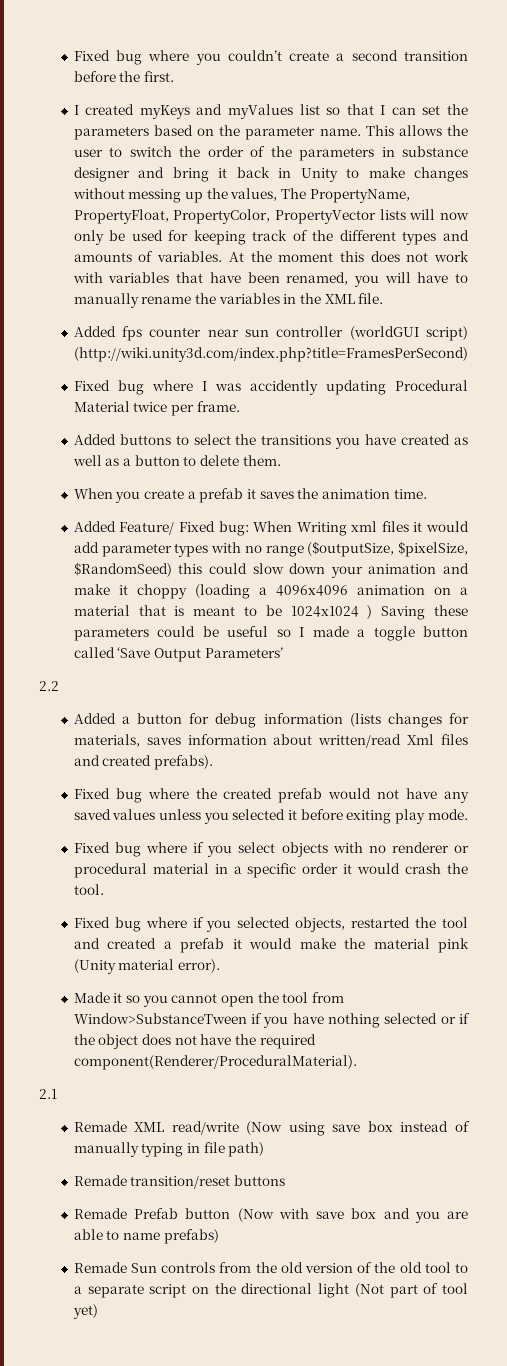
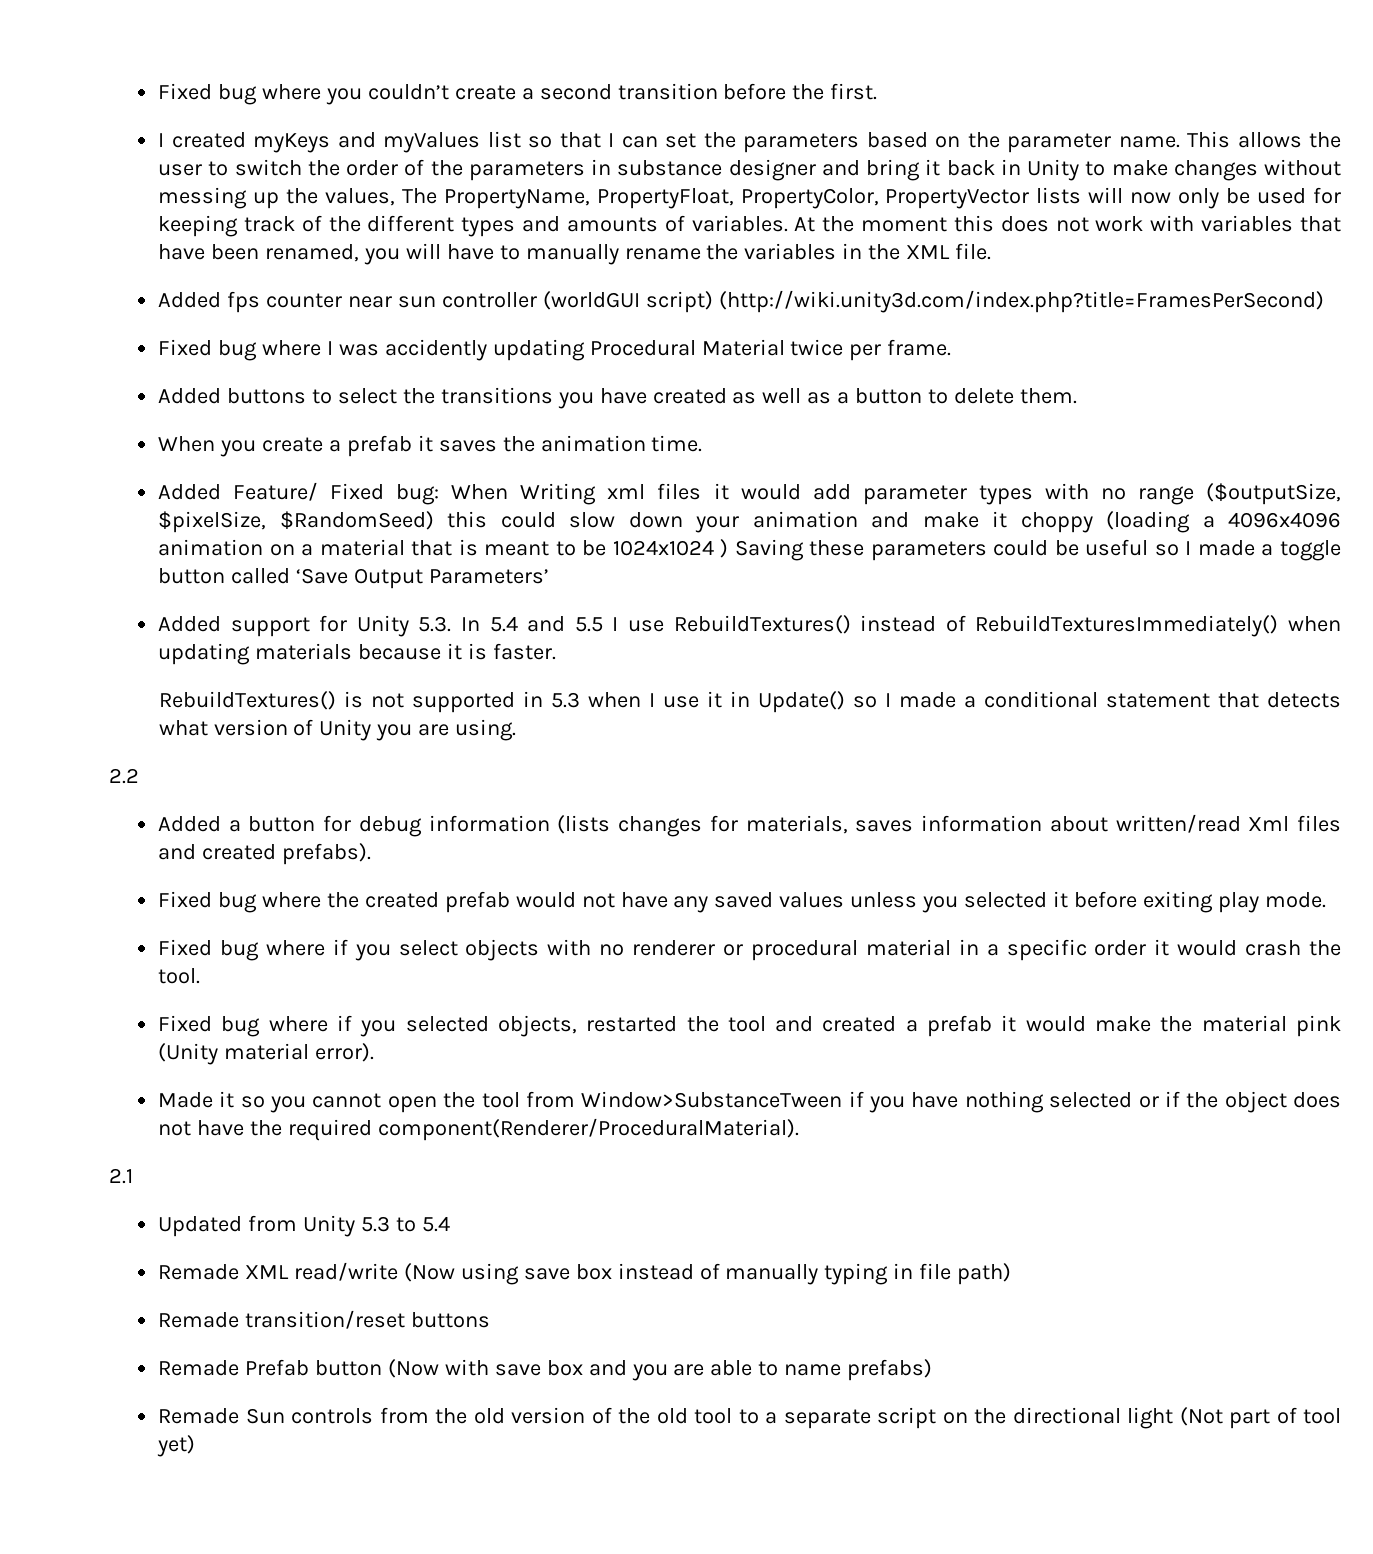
+ Added support for Unity 5.3. In 5.4 and 5.5 I use RebuildTextures() instead of RebuildTexturesImmediately() when updating materials because it is faster.
+ RebuildTextures() is not supported in 5.3 when I use it in Update() so I made a conditional statement that detects what version of Unity you are using.
+ Updated from Unity 5.3 to 5.4

